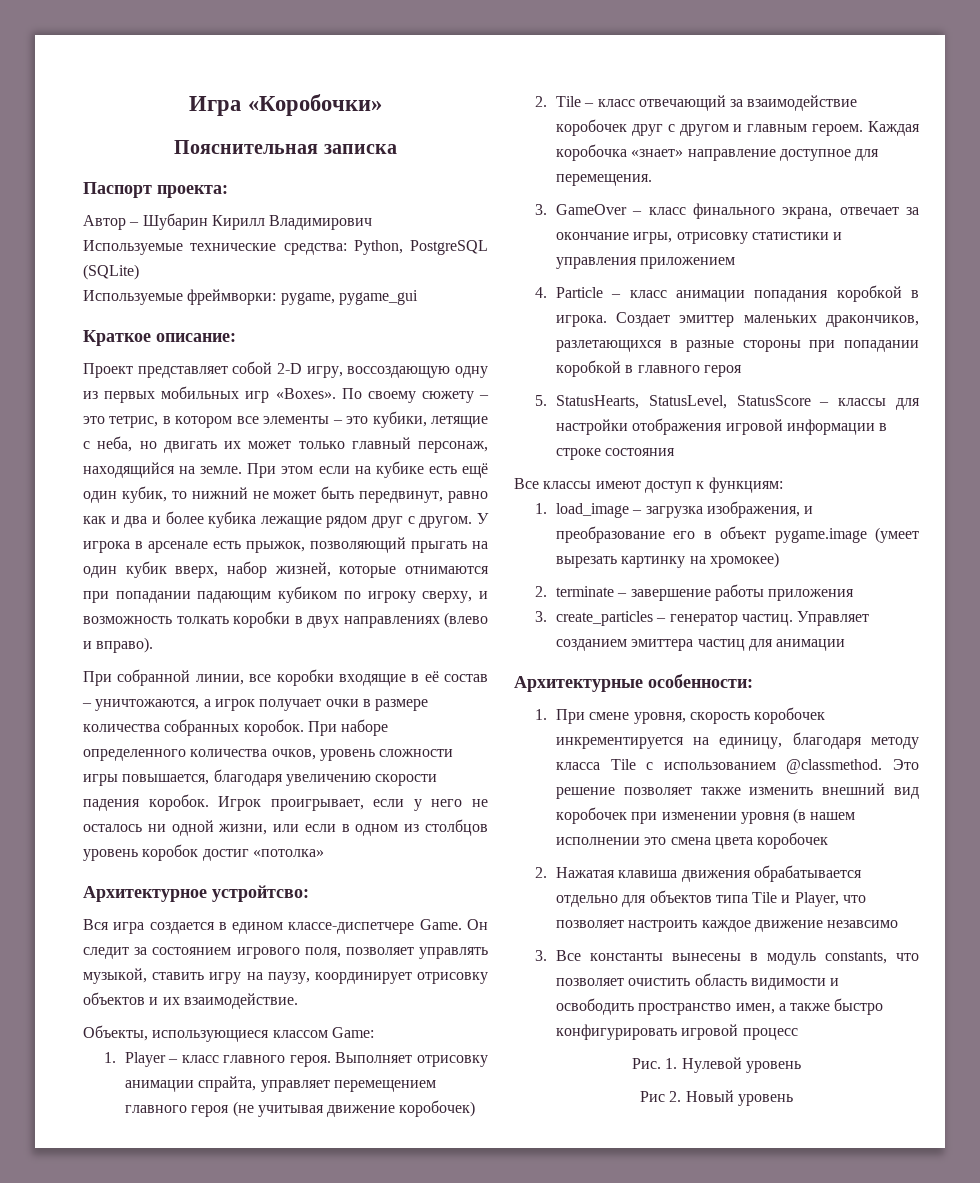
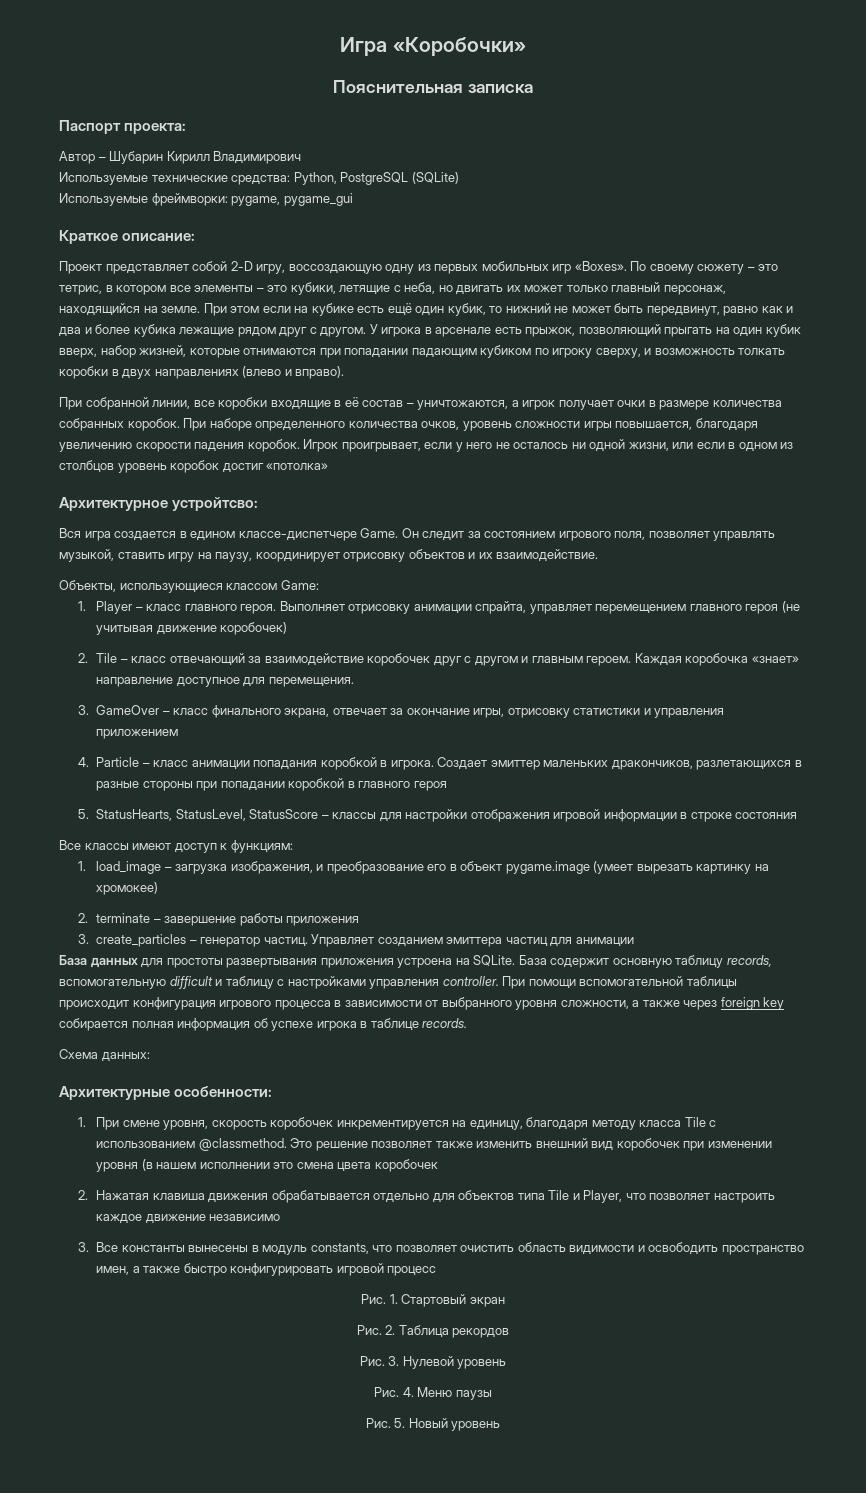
+ База данных для простоты развертывания приложения устроена на SQLite. База содержит основную таблицу records, вспомогательную difficult и таблицу с настройками управления controller. При помощи вспомогательной таблицы происходит конфигурация игрового процесса в зависимости от выбранного уровня сложности, а также через foreign key собирается полная информация об успехе игрока в таблице records.
+ Схема данных:
- 2. Нажатая клавиша движения обрабатывается отдельно для объектов типа Tile и Player, что позволяет настроить каждое движение незавсимо
+ 2. Нажатая клавиша движения обрабатывается отдельно для объектов типа Tile и Player, что позволяет настроить каждое движение независимо
- Рис. 1. Нулевой уровень
- Рис 2. Новый уровень
+ Рис. 1. Стартовый экран
+ Рис. 2. Таблица рекордов
+ Рис. 3. Нулевой уровень
+ Рис. 4. Меню паузы
+ Рис. 5. Новый уровень

